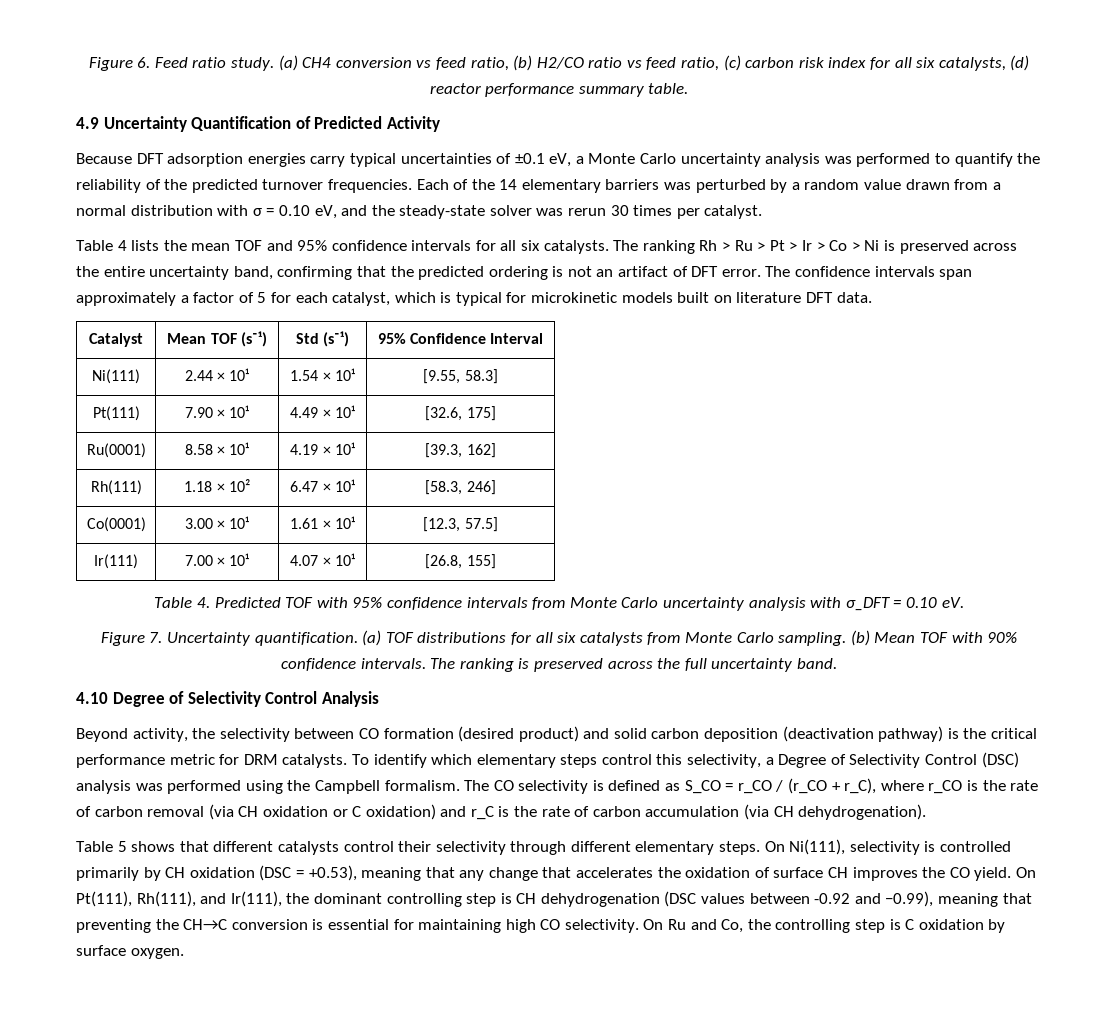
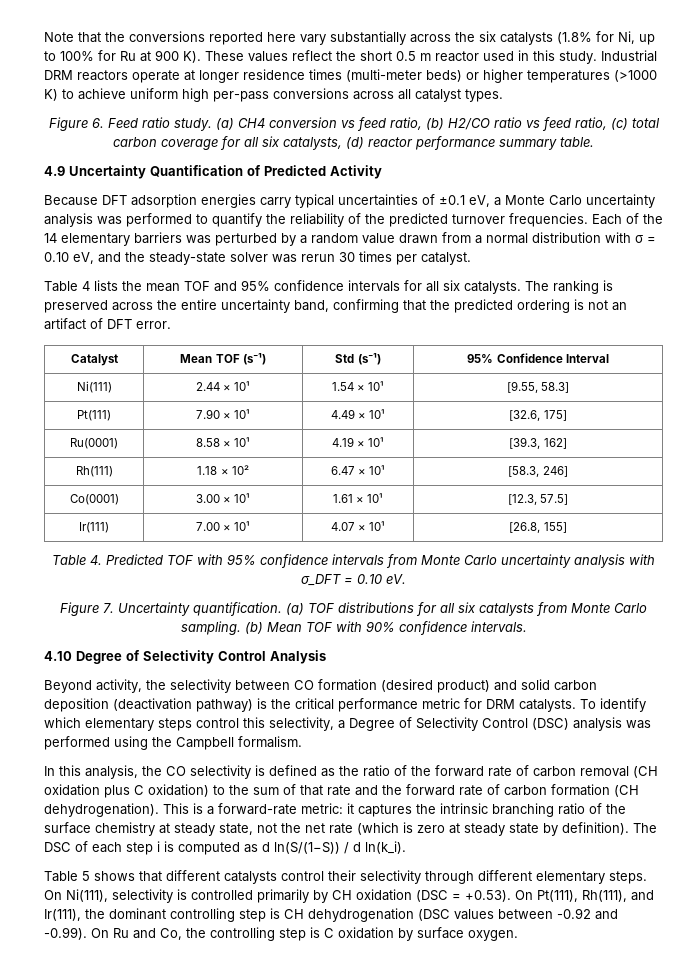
+ Note that the conversions reported here vary substantially across the six catalysts (1.8% for Ni, up to 100% for Ru at 900 K). These values reflect the short 0.5 m reactor used in this study. Industrial DRM reactors operate at longer residence times (multi-meter beds) or higher temperatures (>1000 K) to achieve uniform high per-pass conversions across all catalyst types.
- (a) CH4 conversion vs feed ratio, (b) H2/CO ratio vs feed ratio, (c) carbon risk index for all six catalysts, (d) reactor performance summary table.
+ (a) CH4 conversion vs feed ratio, (b) H2/CO ratio vs feed ratio, (c) total carbon coverage for all six catalysts, (d) reactor performance summary table.
- The ranking Rh > Ru > Pt > Ir > Co > Ni is preserved across the entire uncertainty band, confirming that the predicted ordering is not an artifact of DFT error. The confidence intervals span approximately a factor of 5 for each catalyst, which is typical for microkinetic models built on literature DFT data.
+ The ranking is preserved across the entire uncertainty band, confirming that the predicted ordering is not an artifact of DFT error.
- The ranking is preserved across the full uncertainty band.
- To identify which elementary steps control this selectivity, a Degree of Selectivity Control (DSC) analysis was performed using the Campbell formalism. The CO selectivity is defined as S_CO = r_CO / (r_CO + r_C), where r_CO is the rate of carbon removal (via CH oxidation or C oxidation) and r_C is the rate of carbon accumulation (via CH dehydrogenation).
+ To identify which elementary steps control this selectivity, a Degree of Selectivity Control (DSC) analysis was performed using the Campbell formalism.
+ In this analysis, the CO selectivity is defined as the ratio of the forward rate of carbon removal (CH oxidation plus C oxidation) to the sum of that rate and the forward rate of carbon formation (CH dehydrogenation). This is a forward-rate metric: it captures the intrinsic branching ratio of the surface chemistry at steady state, not the net rate (which is zero at steady state by definition). The DSC of each step i is computed as d ln(S/(1−S)) / d ln(k_i).
- On Ni(111), selectivity is controlled primarily by CH oxidation (DSC = +0.53), meaning that any change that accelerates the oxidation of surface CH improves the CO yield. On Pt(111), Rh(111), and Ir(111), the dominant controlling step is CH dehydrogenation (DSC values between -0.92 and −0.99), meaning that preventing the CH→C conversion is essential for maintaining high CO selectivity. On Ru and Co, the controlling step is C oxidation by surface oxygen.
+ On Ni(111), selectivity is controlled primarily by CH oxidation (DSC = +0.53). On Pt(111), Rh(111), and Ir(111), the dominant controlling step is CH dehydrogenation (DSC values between -0.92 and -0.99). On Ru and Co, the controlling step is C oxidation by surface oxygen.

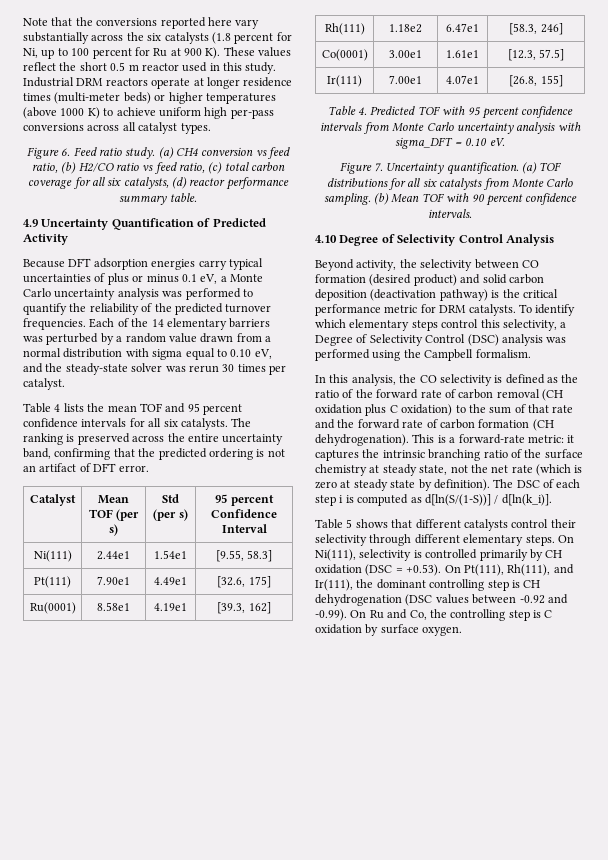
- Note that the conversions reported here vary substantially across the six catalysts (1.8% for Ni, up to 100% for Ru at 900 K). These values reflect the short 0.5 m reactor used in this study.
+ Note that the conversions reported here vary substantially across the six catalysts (1.8 percent for Ni, up to 100 percent for Ru at 900 K). These values reflect the short 0.5 m reactor used in this study.
- Industrial DRM reactors operate at longer residence times (multi-meter beds) or higher temperatures (>1000 K) to achieve uniform high per-pass conversions across all catalyst types.
+ Industrial DRM reactors operate at longer residence times (multi-meter beds) or higher temperatures (above 1000 K) to achieve uniform high per-pass conversions across all catalyst types.
- Because DFT adsorption energies carry typical uncertainties of ±0.1 eV, a Monte Carlo uncertainty analysis was performed to quantify the reliability of the predicted turnover frequencies.
+ Because DFT adsorption energies carry typical uncertainties of plus or minus 0.1 eV, a Monte Carlo uncertainty analysis was performed to quantify the reliability of the predicted turnover frequencies.
- Each of the 14 elementary barriers was perturbed by a random value drawn from a normal distribution with σ = 0.10 eV, and the steady-state solver was rerun 30 times per catalyst.
+ Each of the 14 elementary barriers was perturbed by a random value drawn from a normal distribution with sigma equal to 0.10 eV, and the steady-state solver was rerun 30 times per catalyst.
- Table 4 lists the mean TOF and 95% confidence intervals for all six catalysts.
+ Table 4 lists the mean TOF and 95 percent confidence intervals for all six catalysts.
- Catalyst | Mean TOF (s⁻¹) | Std (s⁻¹) | 95% Confidence Interval
+ Catalyst | Mean TOF (per s) | Std (per s) | 95 percent Confidence Interval
- Ni(111) | 2.44 × 10¹ | 1.54 × 10¹ | [9.55, 58.3]
- Pt(111) | 7.90 × 10¹ | 4.49 × 10¹ | [32.6, 175]
- Ru(0001) | 8.58 × 10¹ | 4.19 × 10¹ | [39.3, 162]
- Rh(111) | 1.18 × 10² | 6.47 × 10¹ | [58.3, 246]
- Co(0001) | 3.00 × 10¹ | 1.61 × 10¹ | [12.3, 57.5]
- Ir(111) | 7.00 × 10¹ | 4.07 × 10¹ | [26.8, 155]
+ Ni(111) | 2.44e1 | 1.54e1 | [9.55, 58.3]
+ Pt(111) | 7.90e1 | 4.49e1 | [32.6, 175]
+ Ru(0001) | 8.58e1 | 4.19e1 | [39.3, 162]
+ Rh(111) | 1.18e2 | 6.47e1 | [58.3, 246]
+ Co(0001) | 3.00e1 | 1.61e1 | [12.3, 57.5]
+ Ir(111) | 7.00e1 | 4.07e1 | [26.8, 155]
- Table 4. Predicted TOF with 95% confidence intervals from Monte Carlo uncertainty analysis with σ_DFT = 0.10 eV.
+ Table 4. Predicted TOF with 95 percent confidence intervals from Monte Carlo uncertainty analysis with sigma_DFT = 0.10 eV.
- (b) Mean TOF with 90% confidence intervals.
+ (b) Mean TOF with 90 percent confidence intervals.
- The DSC of each step i is computed as d ln(S/(1−S)) / d ln(k_i).
+ The DSC of each step i is computed as d[ln(S/(1-S))] / d[ln(k_i)].

